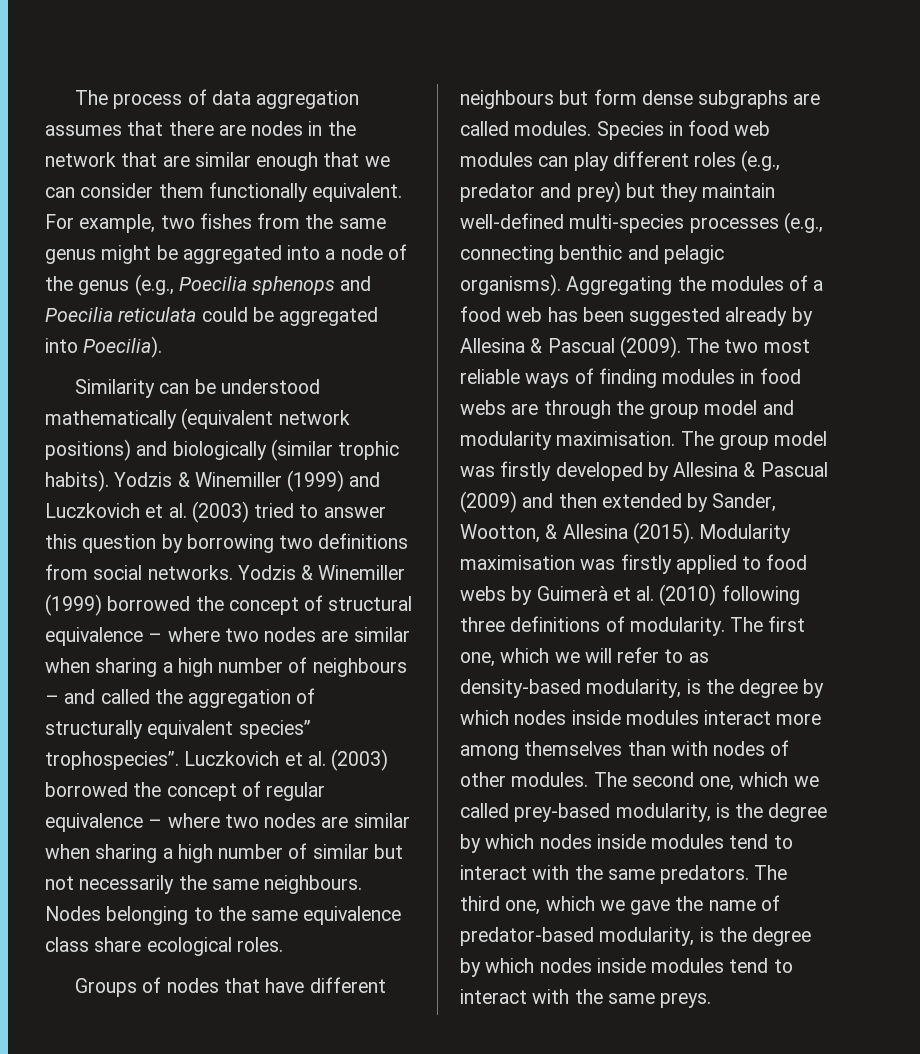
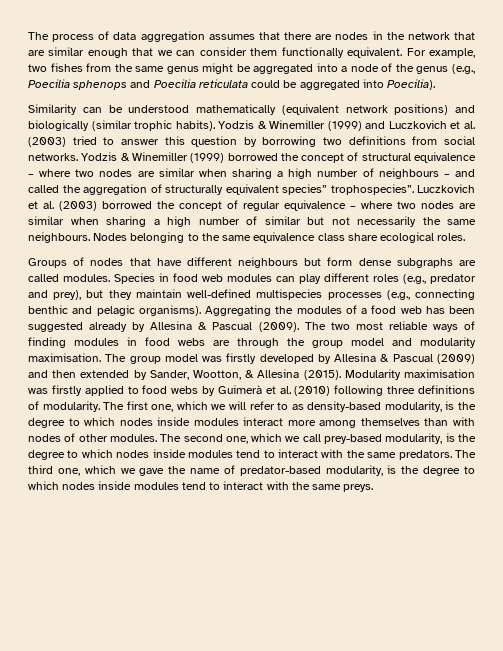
- Species in food web modules can play different roles (e.g., predator and prey) but they maintain well-defined multi-species processes (e.g., connecting benthic and pelagic organisms).
+ Species in food web modules can play different roles (e.g., predator and prey), but they maintain well-defined multispecies processes (e.g., connecting benthic and pelagic organisms).
- The first one, which we will refer to as density-based modularity, is the degree by which nodes inside modules interact more among themselves than with nodes of other modules.
+ The first one, which we will refer to as density-based modularity, is the degree to which nodes inside modules interact more among themselves than with nodes of other modules.
- The second one, which we called prey-based modularity, is the degree by which nodes inside modules tend to interact with the same predators.
+ The second one, which we call prey-based modularity, is the degree to which nodes inside modules tend to interact with the same predators.
- The third one, which we gave the name of predator-based modularity, is the degree by which nodes inside modules tend to interact with the same preys.
+ The third one, which we gave the name of predator-based modularity, is the degree to which nodes inside modules tend to interact with the same preys.

